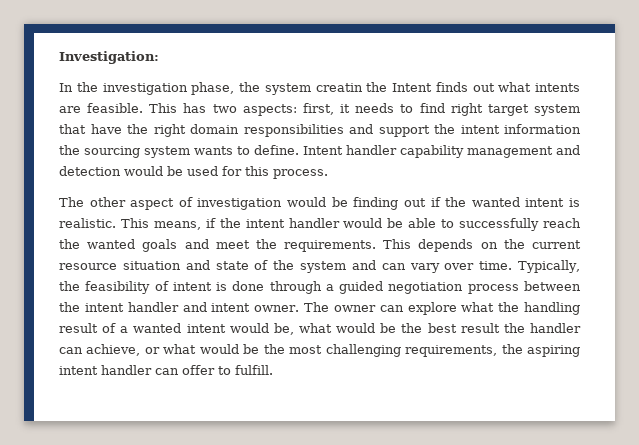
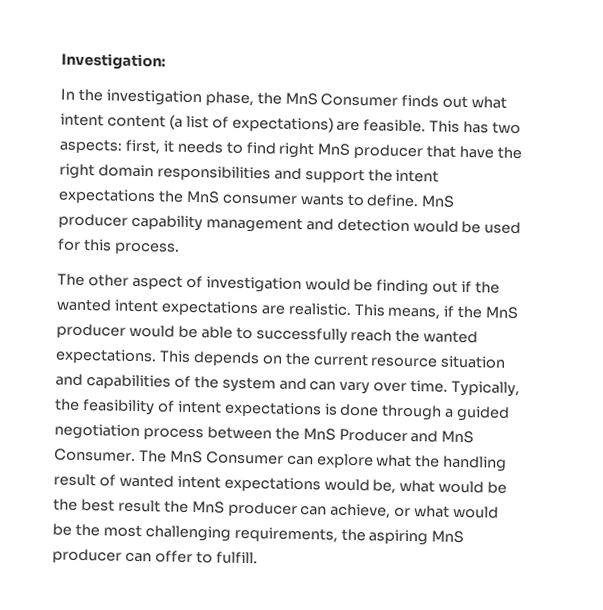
- In the investigation phase, the system creatin the Intent finds out what intents are feasible.
+ In the investigation phase, the MnS Consumer finds out what intent content (a list of expectations) are feasible.
- This has two aspects: first, it needs to find right target system that have the right domain responsibilities and support the intent information the sourcing system wants to define.
+ This has two aspects: first, it needs to find right MnS producer that have the right domain responsibilities and support the intent expectations the MnS consumer wants to define.
- Intent handler capability management and detection would be used for this process.
+ MnS producer capability management and detection would be used for this process.
- The other aspect of investigation would be finding out if the wanted intent is realistic.
+ The other aspect of investigation would be finding out if the wanted intent expectations are realistic.
- This means, if the intent handler would be able to successfully reach the wanted goals and meet the requirements.
+ This means, if the MnS producer would be able to successfully reach the wanted expectations.
- This depends on the current resource situation and state of the system and can vary over time.
+ This depends on the current resource situation and capabilities of the system and can vary over time.
- Typically, the feasibility of intent is done through a guided negotiation process between the intent handler and intent owner. The owner can explore what the handling result of a wanted intent would be, what would be the best result the handler can achieve, or what would be the most challenging requirements, the aspiring intent handler can offer to fulfill.
+ Typically, the feasibility of intent expectations is done through a guided negotiation process between the MnS Producer and MnS Consumer. The MnS Consumer can explore what the handling result of wanted intent expectations would be, what would be the best result the MnS producer can achieve, or what would be the most challenging requirements, the aspiring MnS producer can offer to fulfill.

